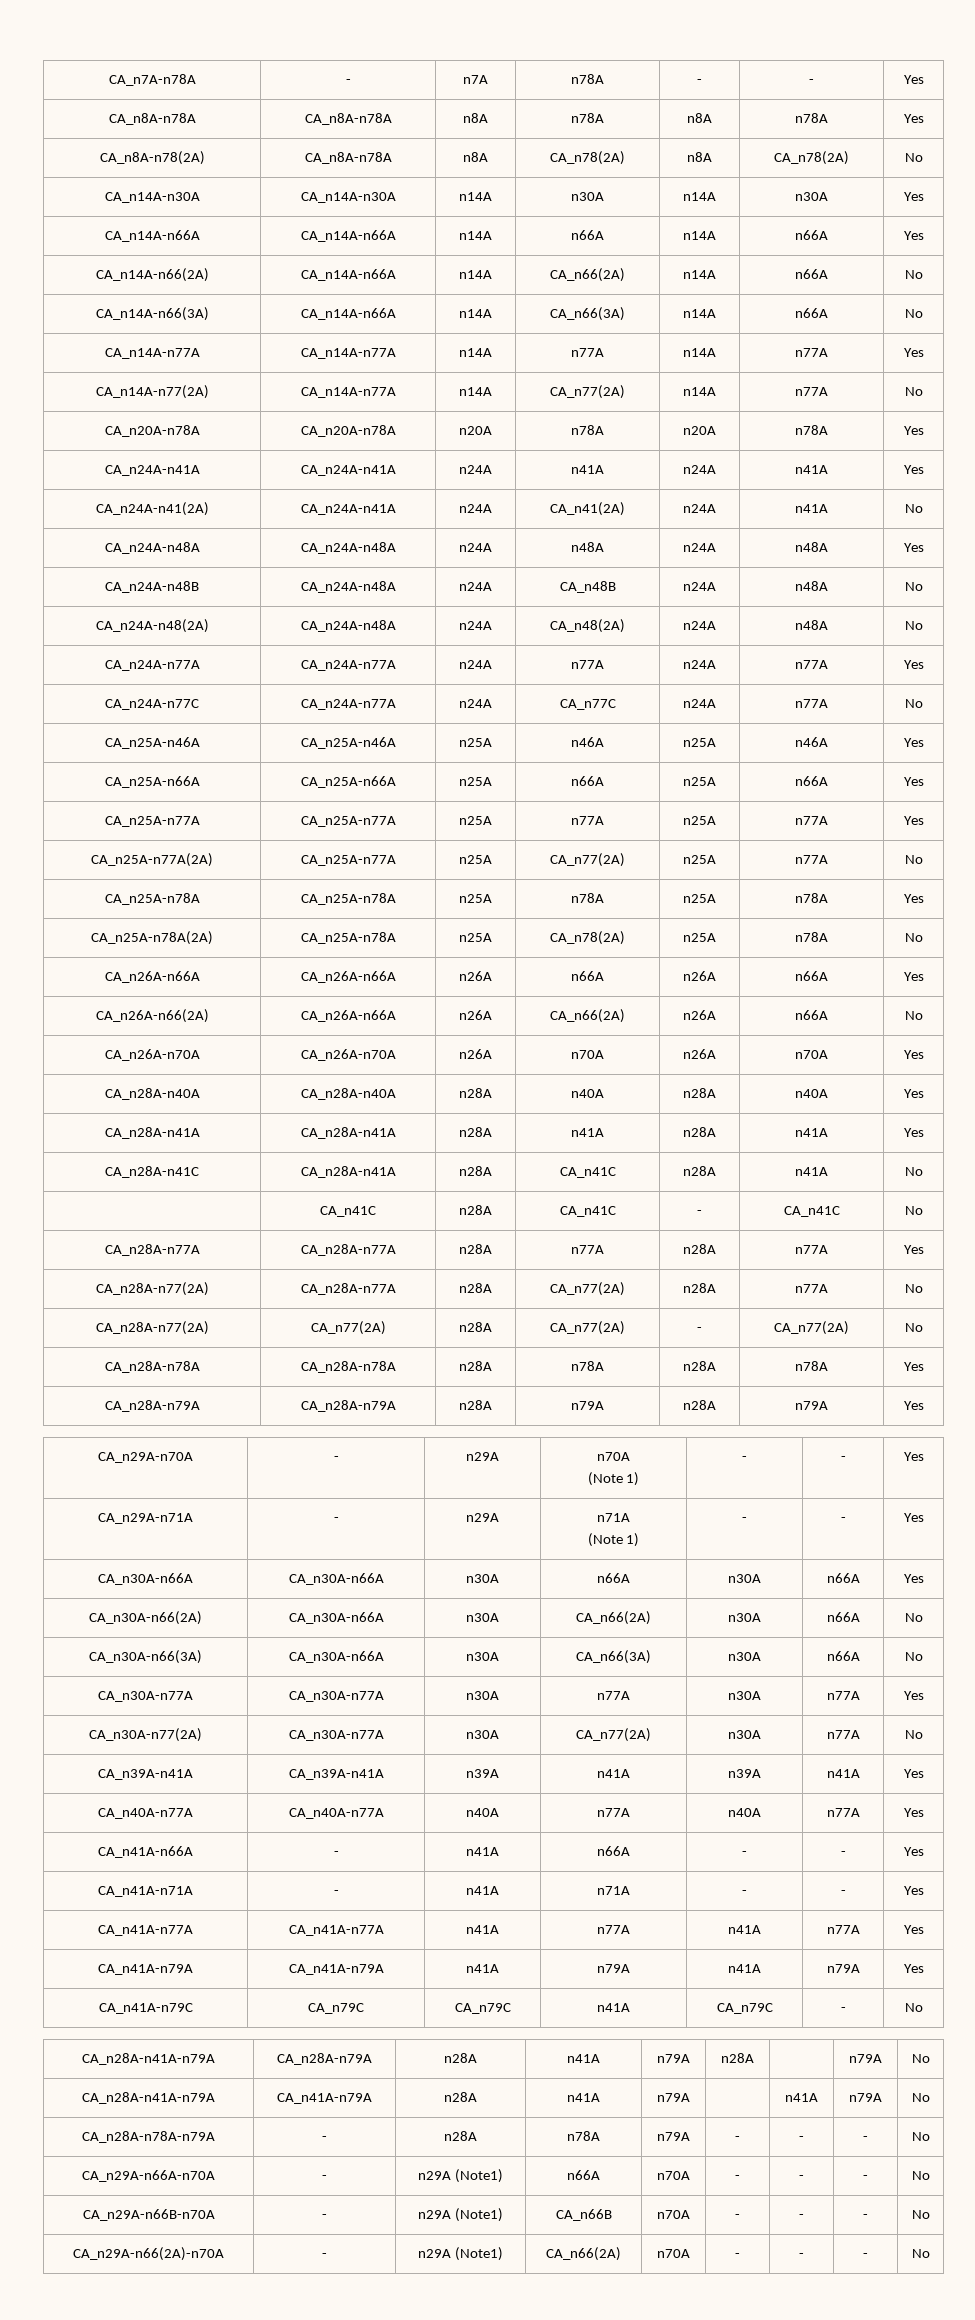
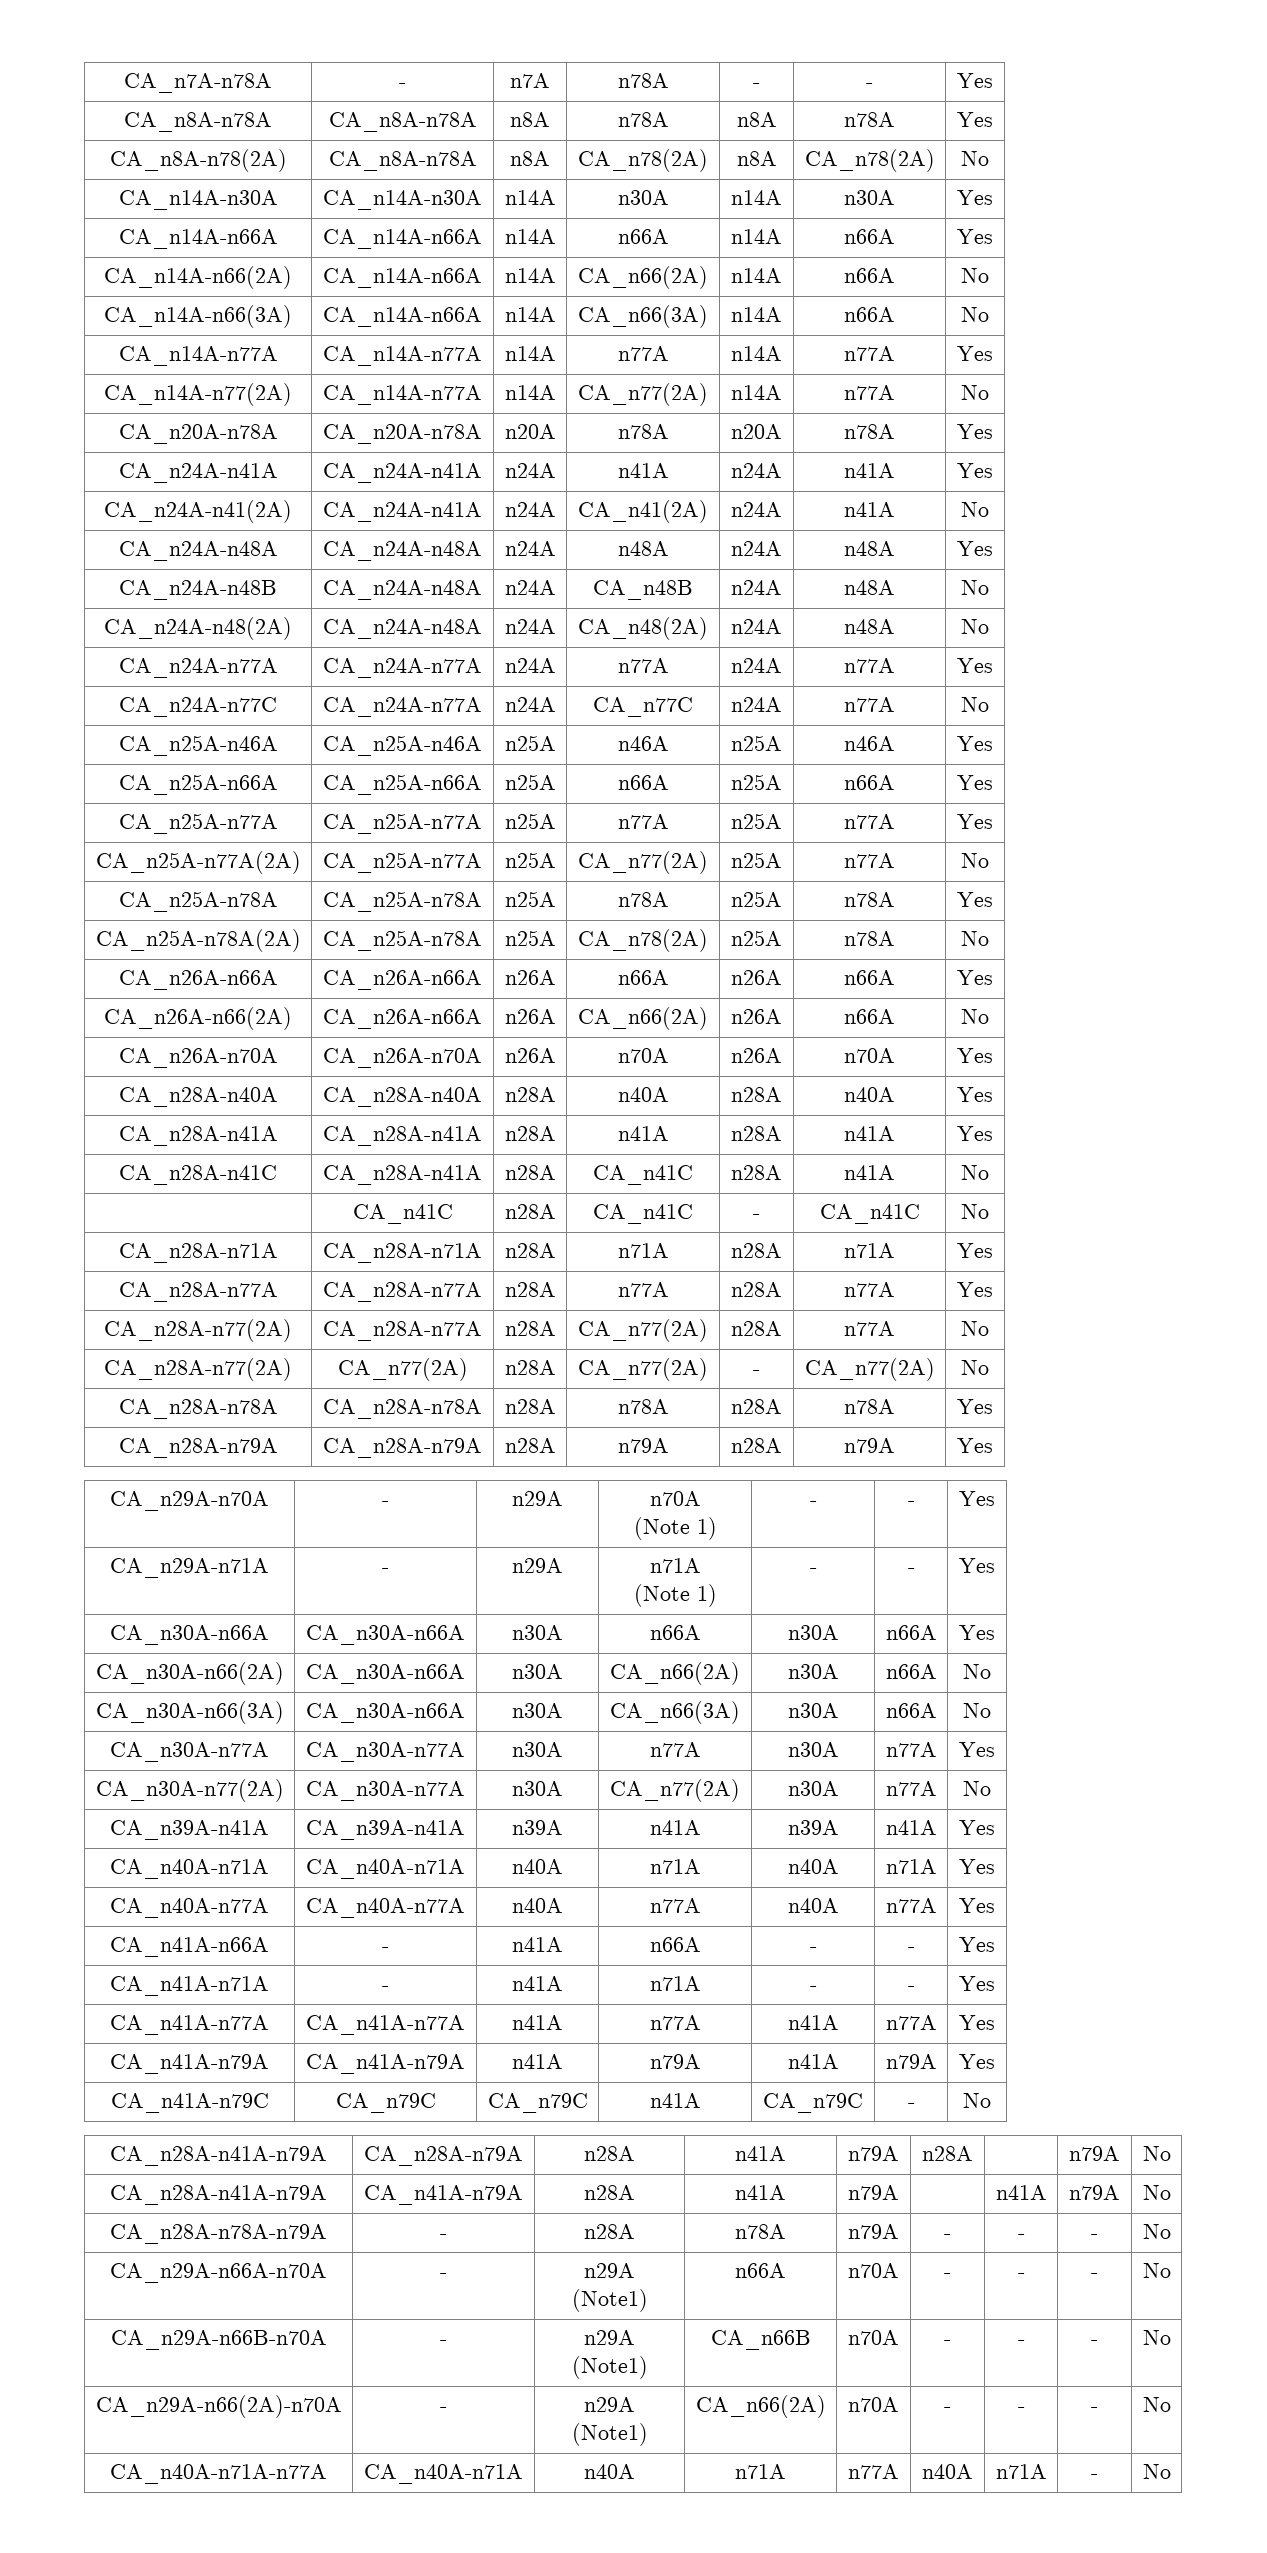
+ CA_n28A-n71A | CA_n28A-n71A | n28A | n71A | n28A | n71A | Yes
+ CA_n40A-n71A | CA_n40A-n71A | n40A | n71A | n40A | n71A | Yes
+ CA_n40A-n71A-n77A | CA_n40A-n71A | n40A | n71A | n77A | n40A | n71A | - | No

